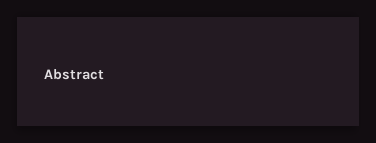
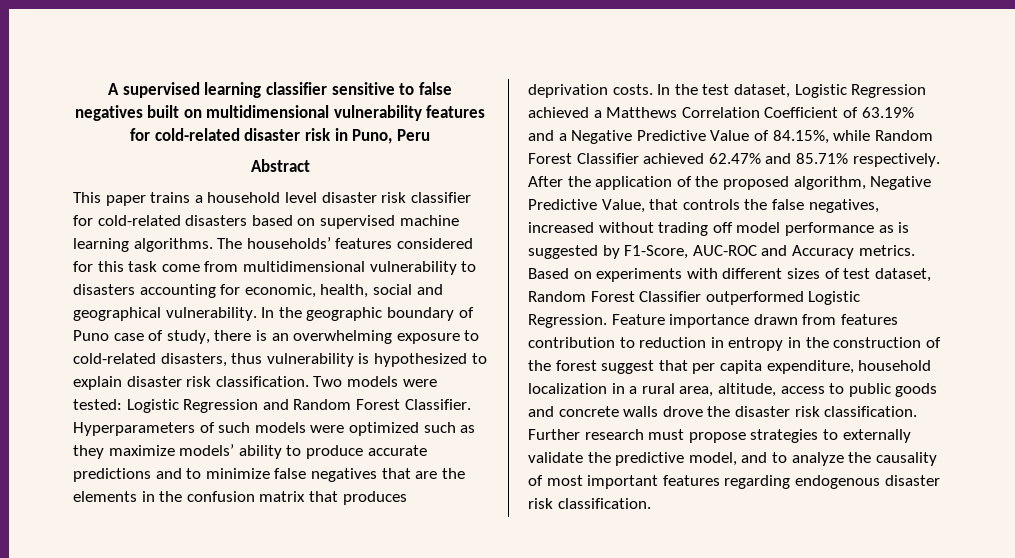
+ A supervised learning classifier sensitive to false negatives built on multidimensional vulnerability features for cold-related disaster risk in Puno, Peru
  Abstract
+ This paper trains a household level disaster risk classifier for cold-related disasters based on supervised machine learning algorithms. The households’ features considered for this task come from multidimensional vulnerability to disasters accounting for economic, health, social and geographical vulnerability. In the geographic boundary of Puno case of study, there is an overwhelming exposure to cold-related disasters, thus vulnerability is hypothesized to explain disaster risk classification. Two models were tested: Logistic Regression and Random Forest Classifier. Hyperparameters of such models were optimized such as they maximize models’ ability to produce accurate predictions and to minimize false negatives that are the elements in the confusion matrix that produces deprivation costs. In the test dataset, Logistic Regression achieved a Matthews Correlation Coefficient of 63.19% and a Negative Predictive Value of 84.15%, while Random Forest Classifier achieved 62.47% and 85.71% respectively. After the application of the proposed algorithm, Negative Predictive Value, that controls the false negatives, increased without trading off model performance as is suggested by F1-Score, AUC-ROC and Accuracy metrics. Based on experiments with different sizes of test dataset, Random Forest Classifier outperformed Logistic Regression. Feature importance drawn from features contribution to reduction in entropy in the construction of the forest suggest that per capita expenditure, household localization in a rural area, altitude, access to public goods and concrete walls drove the disaster risk classification. Further research must propose strategies to externally validate the predictive model, and to analyze the causality of most important features regarding endogenous disaster risk classification.

